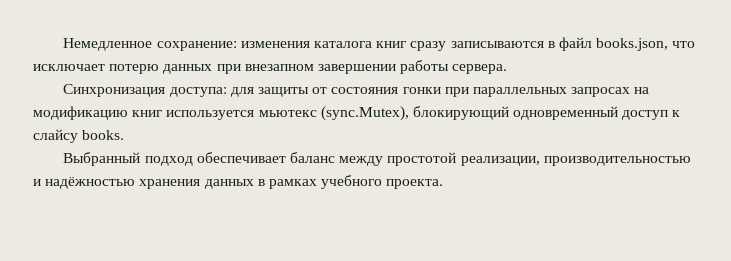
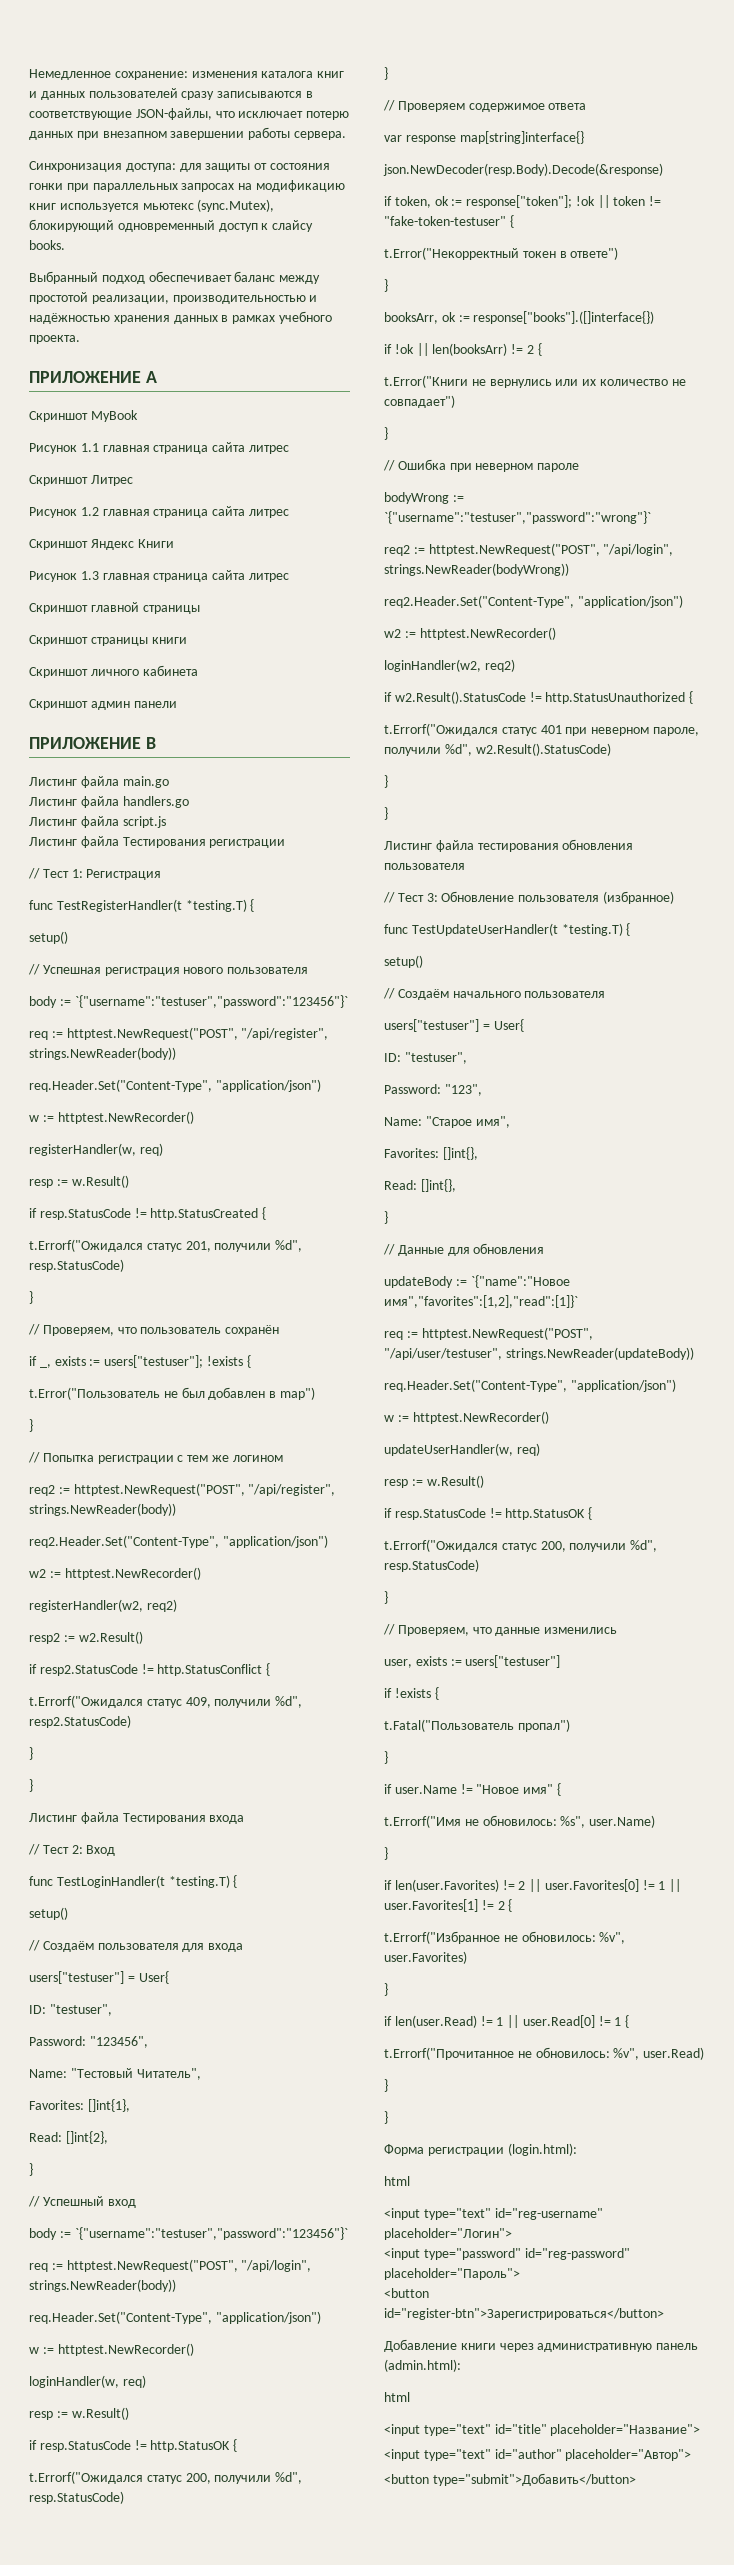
- Немедленное сохранение: изменения каталога книг сразу записываются в файл books.json, что исключает потерю данных при внезапном завершении работы сервера.
+ Немедленное сохранение: изменения каталога книг и данных пользователей сразу записываются в соответствующие JSON-файлы, что исключает потерю данных при внезапном завершении работы сервера.
+ ПРИЛОЖЕНИЕ А
+ Скриншот MyBook
+ Рисунок 1.1 главная страница сайта литрес
+ Скриншот Литрес
+ Рисунок 1.2 главная страница сайта литрес
+ Скриншот Яндекс Книги
+ Рисунок 1.3 главная страница сайта литрес
+ Скриншот главной страницы
+ Скриншот страницы книги
+ Скриншот личного кабинета
+ Скриншот админ панели
+ ПРИЛОЖЕНИЕ В
+ Листинг файла main.go
+ Листинг файла handlers.go
+ Листинг файла script.js
+ Листинг файла Тестирования регистрации
+ // Тест 1: Регистрация
+ func TestRegisterHandler(t *testing.T) {
+ setup()
+ // Успешная регистрация нового пользователя
+ body := `{"username":"testuser","password":"123456"}`
+ req := httptest.NewRequest("POST", "/api/register", strings.NewReader(body))
+ req.Header.Set("Content-Type", "application/json")
+ w := httptest.NewRecorder()
+ registerHandler(w, req)
+ resp := w.Result()
+ if resp.StatusCode != http.StatusCreated {
+ t.Errorf("Ожидался статус 201, получили %d", resp.StatusCode)
+ }
+ // Проверяем, что пользователь сохранён
+ if _, exists := users["testuser"]; !exists {
+ t.Error("Пользователь не был добавлен в map")
+ }
+ // Попытка регистрации с тем же логином
+ req2 := httptest.NewRequest("POST", "/api/register", strings.NewReader(body))
+ req2.Header.Set("Content-Type", "application/json")
+ w2 := httptest.NewRecorder()
+ registerHandler(w2, req2)
+ resp2 := w2.Result()
+ if resp2.StatusCode != http.StatusConflict {
+ t.Errorf("Ожидался статус 409, получили %d", resp2.StatusCode)
+ }
+ }
+ Листинг файла Тестирования входа
+ // Тест 2: Вход
+ func TestLoginHandler(t *testing.T) {
+ setup()
+ // Создаём пользователя для входа
+ users["testuser"] = User{
+ ID: "testuser",
+ Password: "123456",
+ Name: "Тестовый Читатель",
+ Favorites: []int{1},
+ Read: []int{2},
+ }
+ // Успешный вход
+ body := `{"username":"testuser","password":"123456"}`
+ req := httptest.NewRequest("POST", "/api/login", strings.NewReader(body))
+ req.Header.Set("Content-Type", "application/json")
+ w := httptest.NewRecorder()
+ loginHandler(w, req)
+ resp := w.Result()
+ if resp.StatusCode != http.StatusOK {
+ t.Errorf("Ожидался статус 200, получили %d", resp.StatusCode)
+ }
+ // Проверяем содержимое ответа
+ var response map[string]interface{}
+ json.NewDecoder(resp.Body).Decode(&response)
+ if token, ok := response["token"]; !ok || token != "fake-token-testuser" {
+ t.Error("Некорректный токен в ответе")
+ }
+ booksArr, ok := response["books"].([]interface{})
+ if !ok || len(booksArr) != 2 {
+ t.Error("Книги не вернулись или их количество не совпадает")
+ }
+ // Ошибка при неверном пароле
+ bodyWrong := `{"username":"testuser","password":"wrong"}`
+ req2 := httptest.NewRequest("POST", "/api/login", strings.NewReader(bodyWrong))
+ req2.Header.Set("Content-Type", "application/json")
+ w2 := httptest.NewRecorder()
+ loginHandler(w2, req2)
+ if w2.Result().StatusCode != http.StatusUnauthorized {
+ t.Errorf("Ожидался статус 401 при неверном пароле, получили %d", w2.Result().StatusCode)
+ }
+ }
+ Листинг файла тестирования обновления пользователя
+ // Тест 3: Обновление пользователя (избранное)
+ func TestUpdateUserHandler(t *testing.T) {
+ setup()
+ // Создаём начального пользователя
+ users["testuser"] = User{
+ ID: "testuser",
+ Password: "123",
+ Name: "Старое имя",
+ Favorites: []int{},
+ Read: []int{},
+ }
+ // Данные для обновления
+ updateBody := `{"name":"Новое имя","favorites":[1,2],"read":[1]}`
+ req := httptest.NewRequest("POST", "/api/user/testuser", strings.NewReader(updateBody))
+ req.Header.Set("Content-Type", "application/json")
+ w := httptest.NewRecorder()
+ updateUserHandler(w, req)
+ resp := w.Result()
+ if resp.StatusCode != http.StatusOK {
+ t.Errorf("Ожидался статус 200, получили %d", resp.StatusCode)
+ }
+ // Проверяем, что данные изменились
+ user, exists := users["testuser"]
+ if !exists {
+ t.Fatal("Пользователь пропал")
+ }
+ if user.Name != "Новое имя" {
+ t.Errorf("Имя не обновилось: %s", user.Name)
+ }
+ if len(user.Favorites) != 2 || user.Favorites[0] != 1 || user.Favorites[1] != 2 {
+ t.Errorf("Избранное не обновилось: %v", user.Favorites)
+ }
+ if len(user.Read) != 1 || user.Read[0] != 1 {
+ t.Errorf("Прочитанное не обновилось: %v", user.Read)
+ }
+ }
+ Форма регистрации (login.html):
+ html
+ <input type="text" id="reg-username" placeholder="Логин">
+ <input type="password" id="reg-password" placeholder="Пароль">
+ <button id="register-btn">Зарегистрироваться</button>
+ Добавление книги через административную панель (admin.html):
+ html
+ <input type="text" id="title" placeholder="Название">
+ <input type="text" id="author" placeholder="Автор">
+ <button type="submit">Добавить</button>

